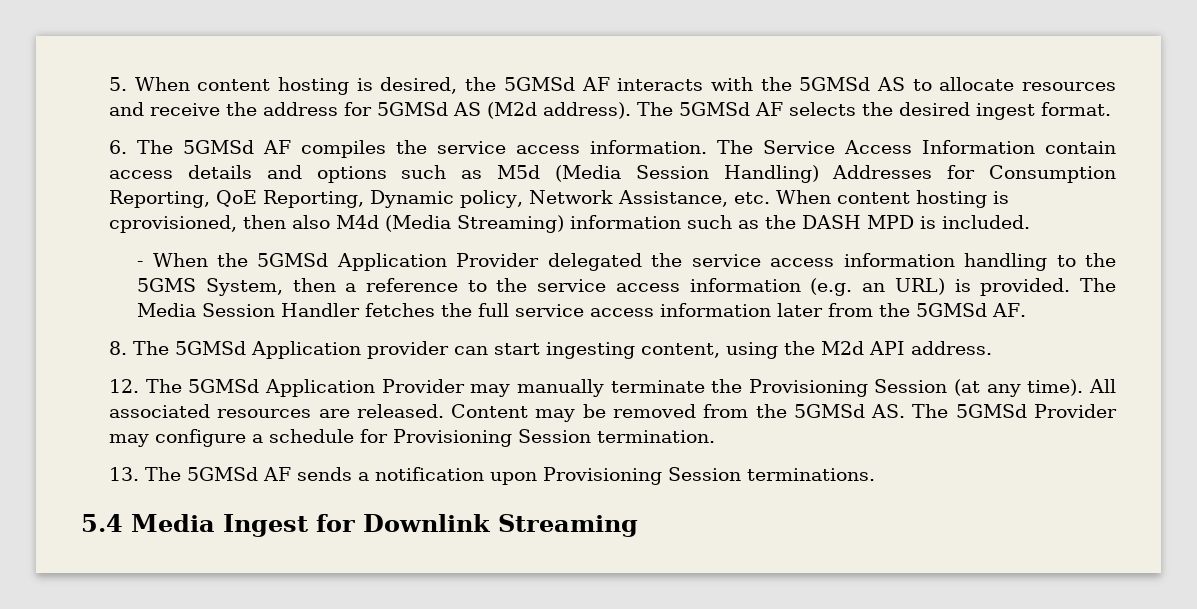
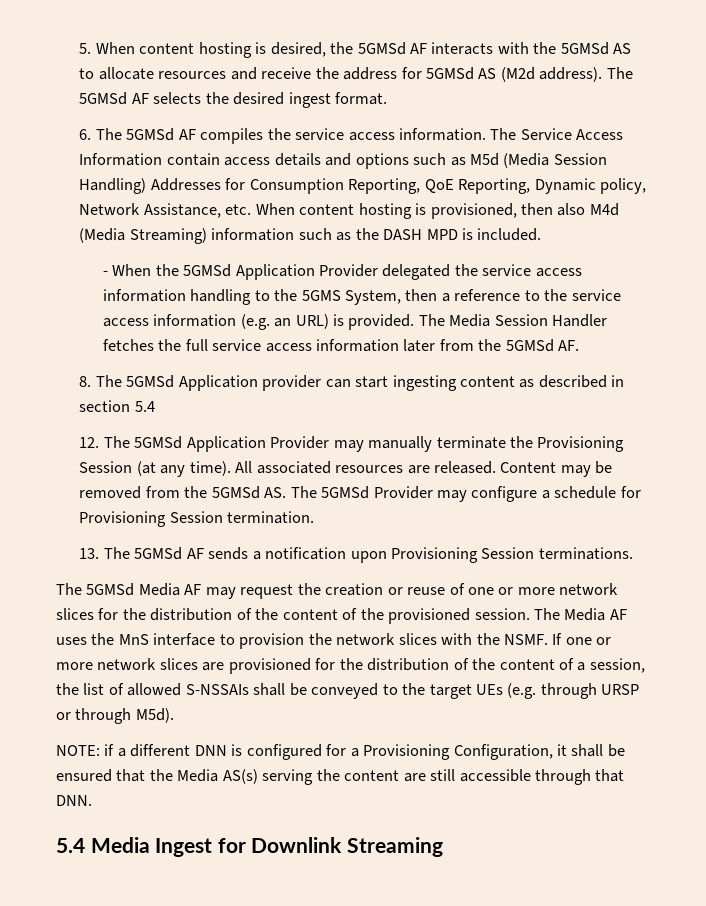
- The Service Access Information contain access details and options such as M5d (Media Session Handling) Addresses for Consumption Reporting, QoE Reporting, Dynamic policy, Network Assistance, etc. When content hosting is cprovisioned, then also M4d (Media Streaming) information such as the DASH MPD is included.
+ The Service Access Information contain access details and options such as M5d (Media Session Handling) Addresses for Consumption Reporting, QoE Reporting, Dynamic policy, Network Assistance, etc. When content hosting is provisioned, then also M4d (Media Streaming) information such as the DASH MPD is included.
- 8. The 5GMSd Application provider can start ingesting content, using the M2d API address.
+ 8. The 5GMSd Application provider can start ingesting content as described in section 5.4
+ The 5GMSd Media AF may request the creation or reuse of one or more network slices for the distribution of the content of the provisioned session. The Media AF uses the MnS interface to provision the network slices with the NSMF. If one or more network slices are provisioned for the distribution of the content of a session, the list of allowed S-NSSAIs shall be conveyed to the target UEs (e.g. through URSP or through M5d).
+ NOTE: if a different DNN is configured for a Provisioning Configuration, it shall be ensured that the Media AS(s) serving the content are still accessible through that DNN.

